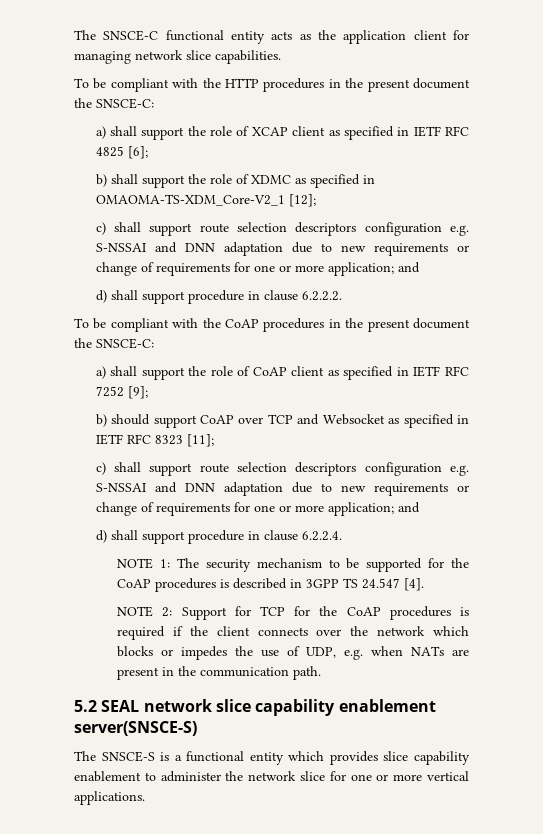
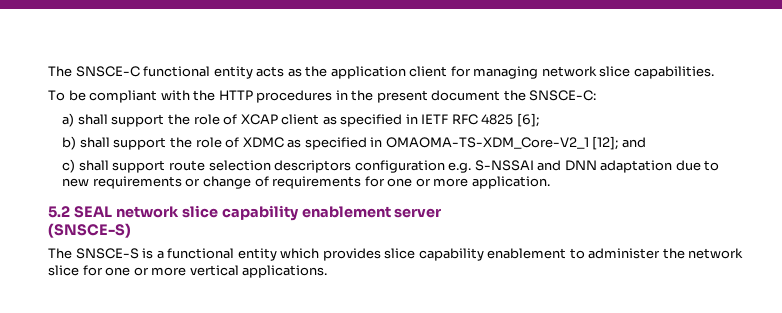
- b) shall support the role of XDMC as specified in OMAOMA-TS-XDM_Core-V2_1 [12];
- c) shall support route selection descriptors configuration e.g. S-NSSAI and DNN adaptation due to new requirements or change of requirements for one or more application; and
- d) shall support procedure in clause 6.2.2.2.
- To be compliant with the CoAP procedures in the present document the SNSCE-C:
- a) shall support the role of CoAP client as specified in IETF RFC 7252 [9];
- b) should support CoAP over TCP and Websocket as specified in IETF RFC 8323 [11];
- c) shall support route selection descriptors configuration e.g. S-NSSAI and DNN adaptation due to new requirements or change of requirements for one or more application; and
- d) shall support procedure in clause 6.2.2.4.
- NOTE 1: The security mechanism to be supported for the CoAP procedures is described in 3GPP TS 24.547 [4].
- NOTE 2: Support for TCP for the CoAP procedures is required if the client connects over the network which blocks or impedes the use of UDP, e.g. when NATs are present in the communication path.
+ b) shall support the role of XDMC as specified in OMAOMA-TS-XDM_Core-V2_1 [12]; and
+ c) shall support route selection descriptors configuration e.g. S-NSSAI and DNN adaptation due to new requirements or change of requirements for one or more application.
- 5.2 SEAL network slice capability enablement server(SNSCE-S)
+ 5.2 SEAL network slice capability enablement server
+ (SNSCE-S)

